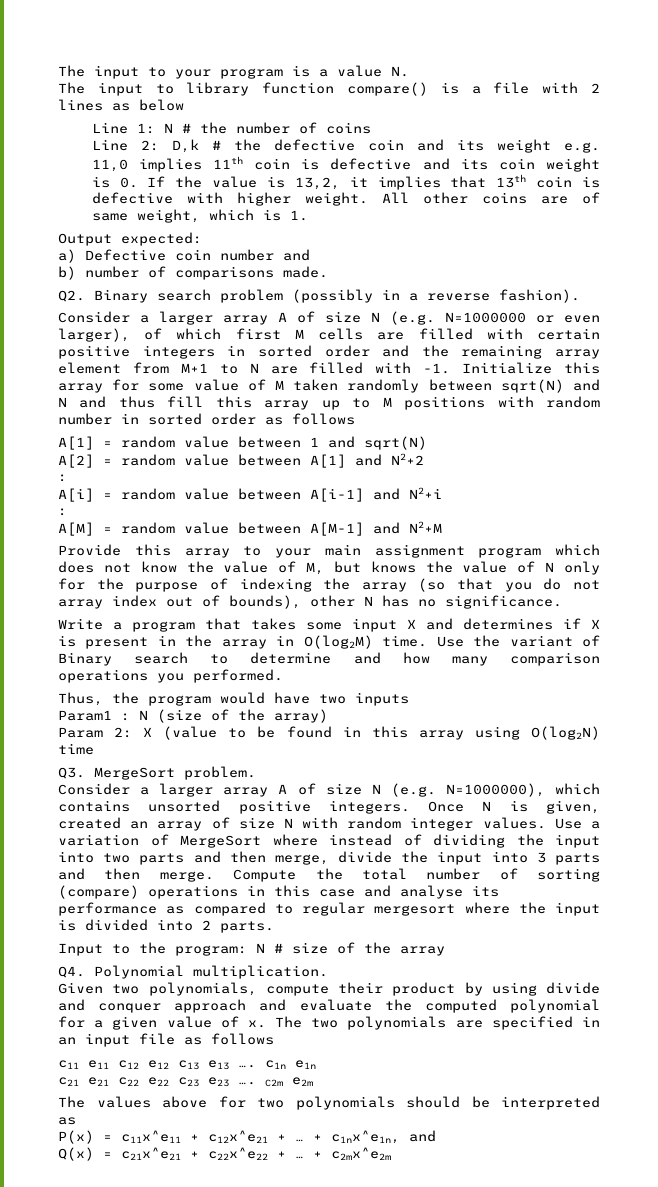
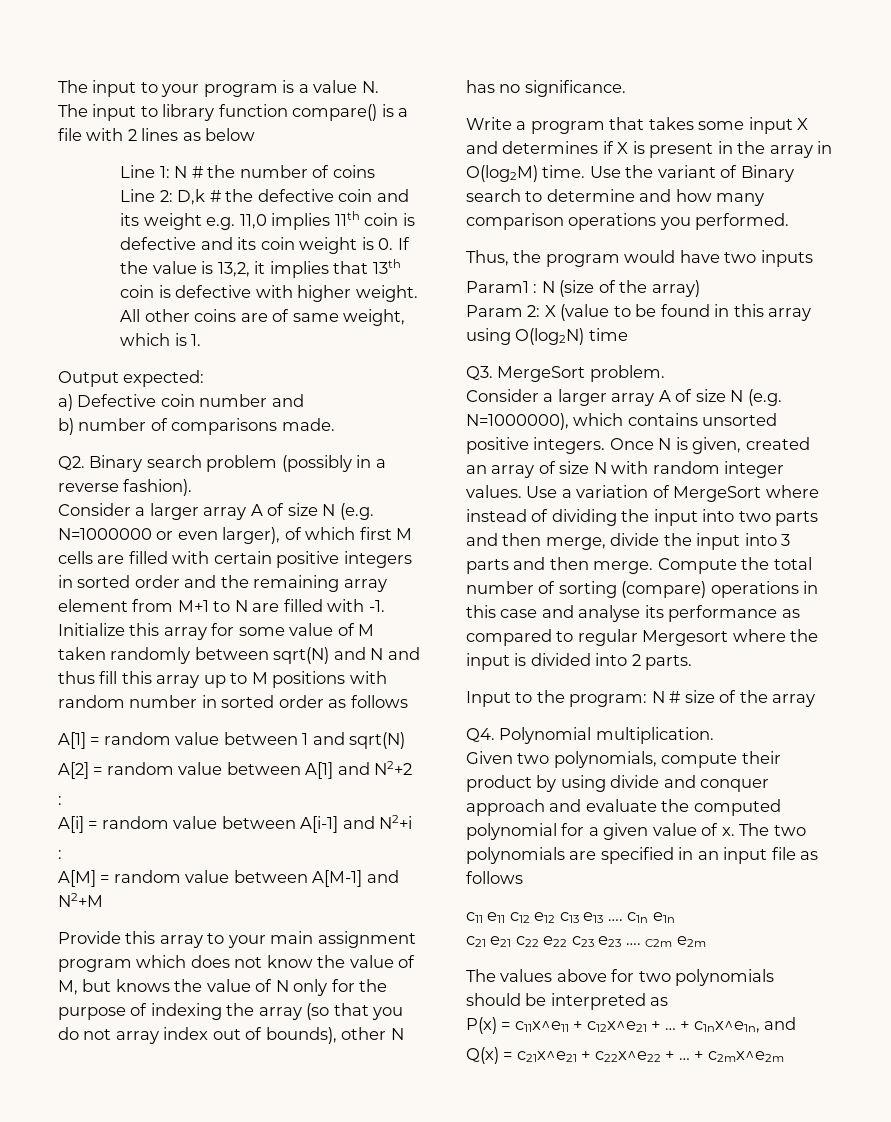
- Compute the total number of sorting (compare) operations in this case and analyse its performance as compared to regular mergesort where the input is divided into 2 parts.
+ Compute the total number of sorting (compare) operations in this case and analyse its performance as compared to regular Mergesort where the input is divided into 2 parts.

